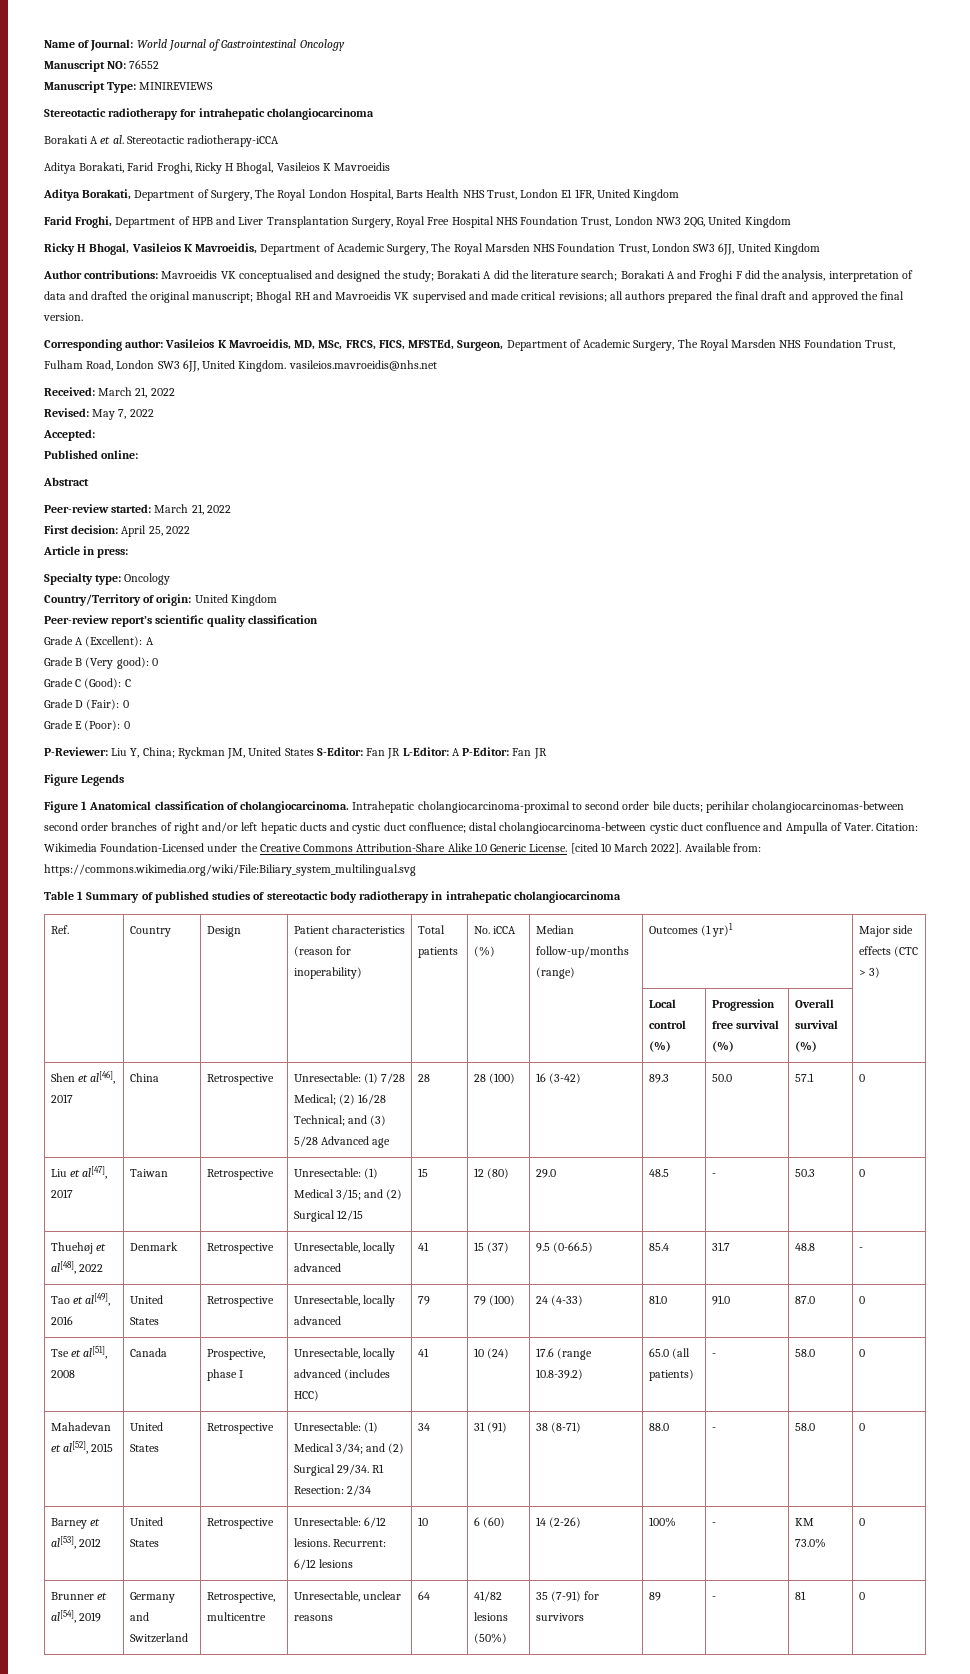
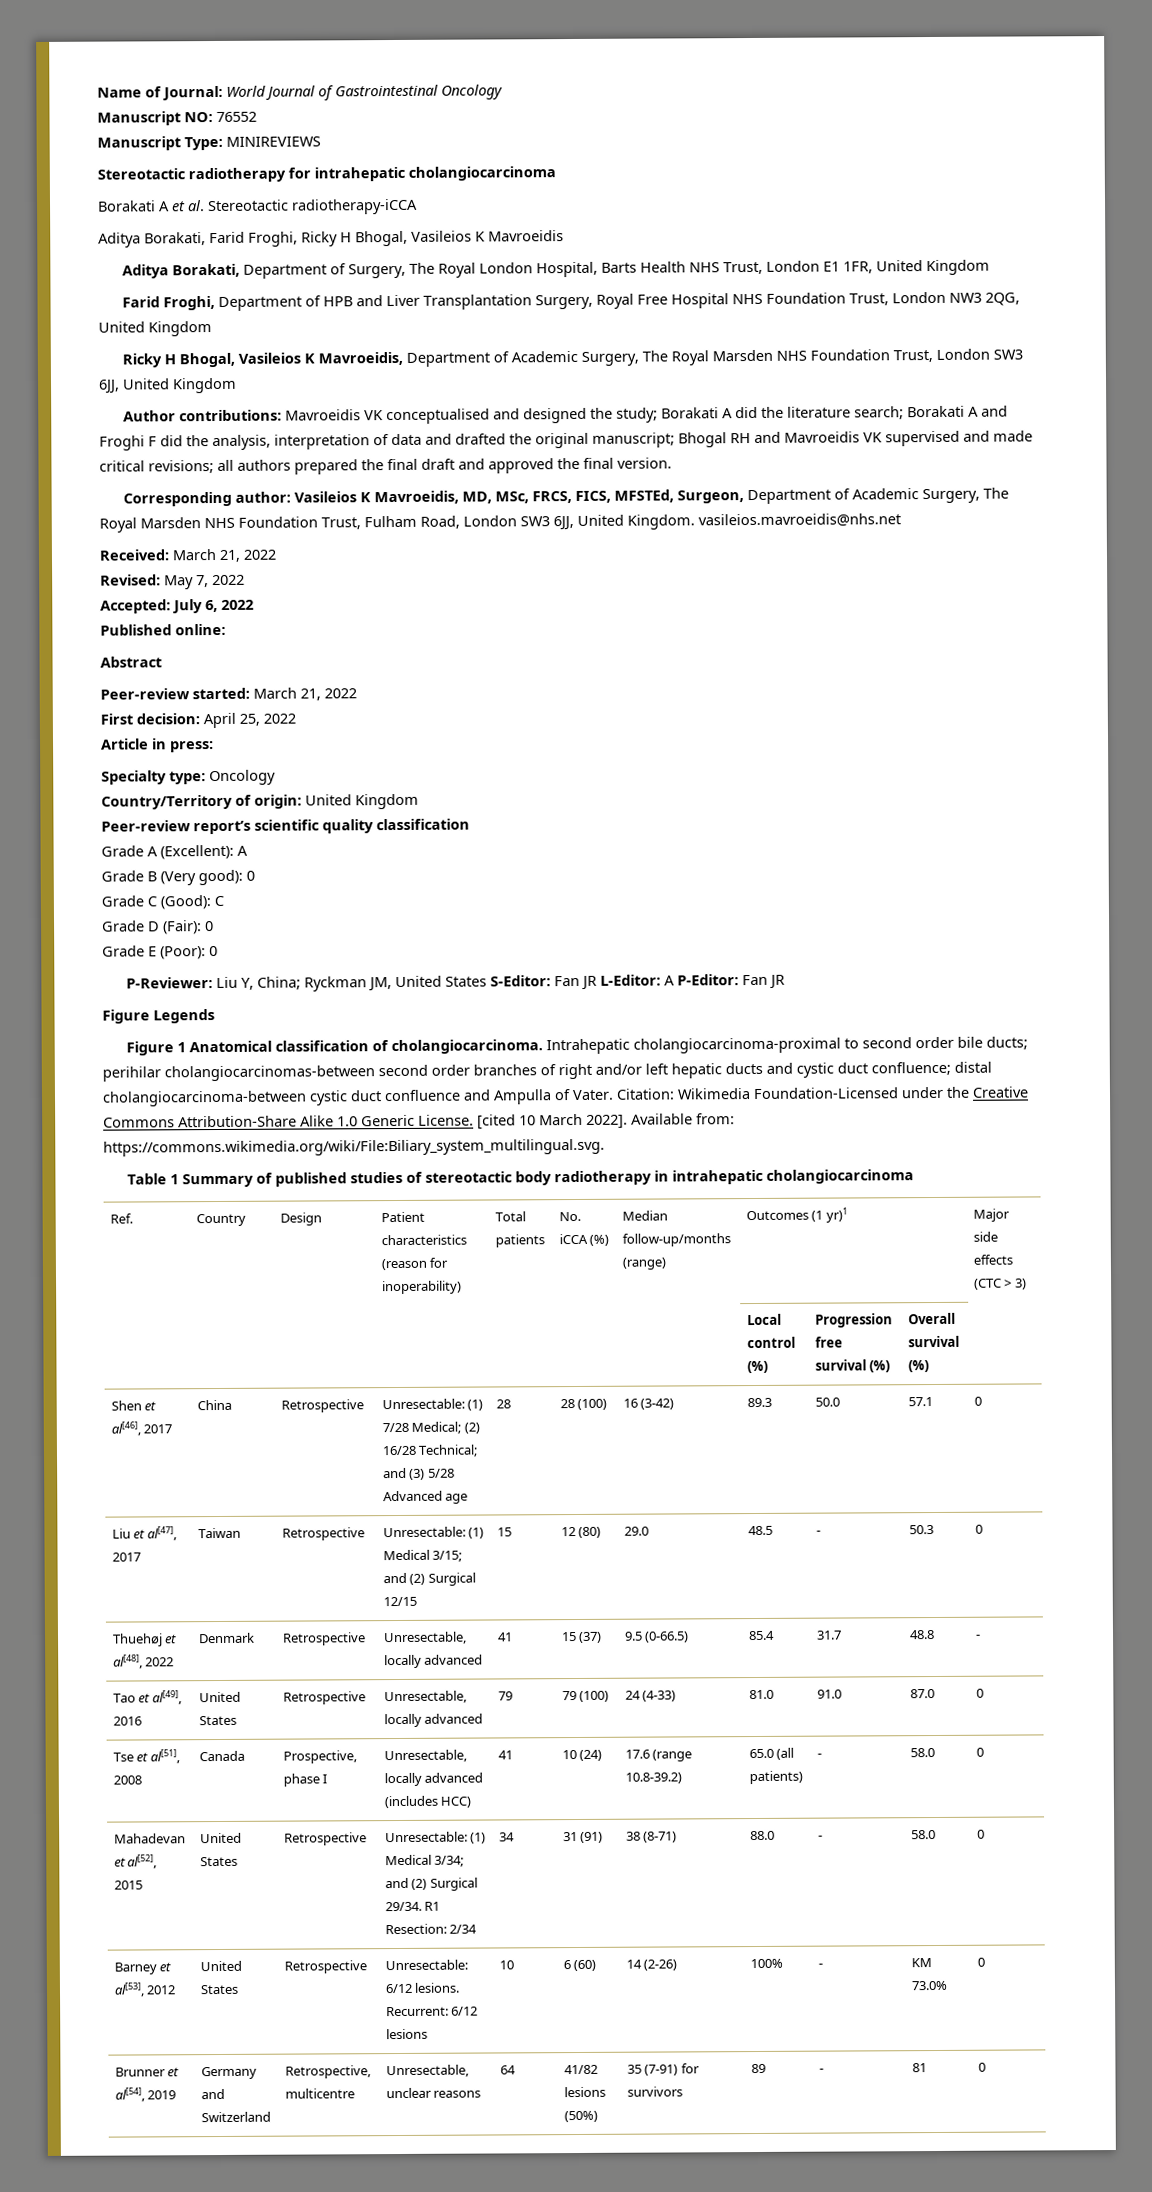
- Accepted:
+ Accepted: July 6, 2022
- Available from: https://commons.wikimedia.org/wiki/File:Biliary_system_multilingual.svg
+ Available from: https://commons.wikimedia.org/wiki/File:Biliary_system_multilingual.svg.

